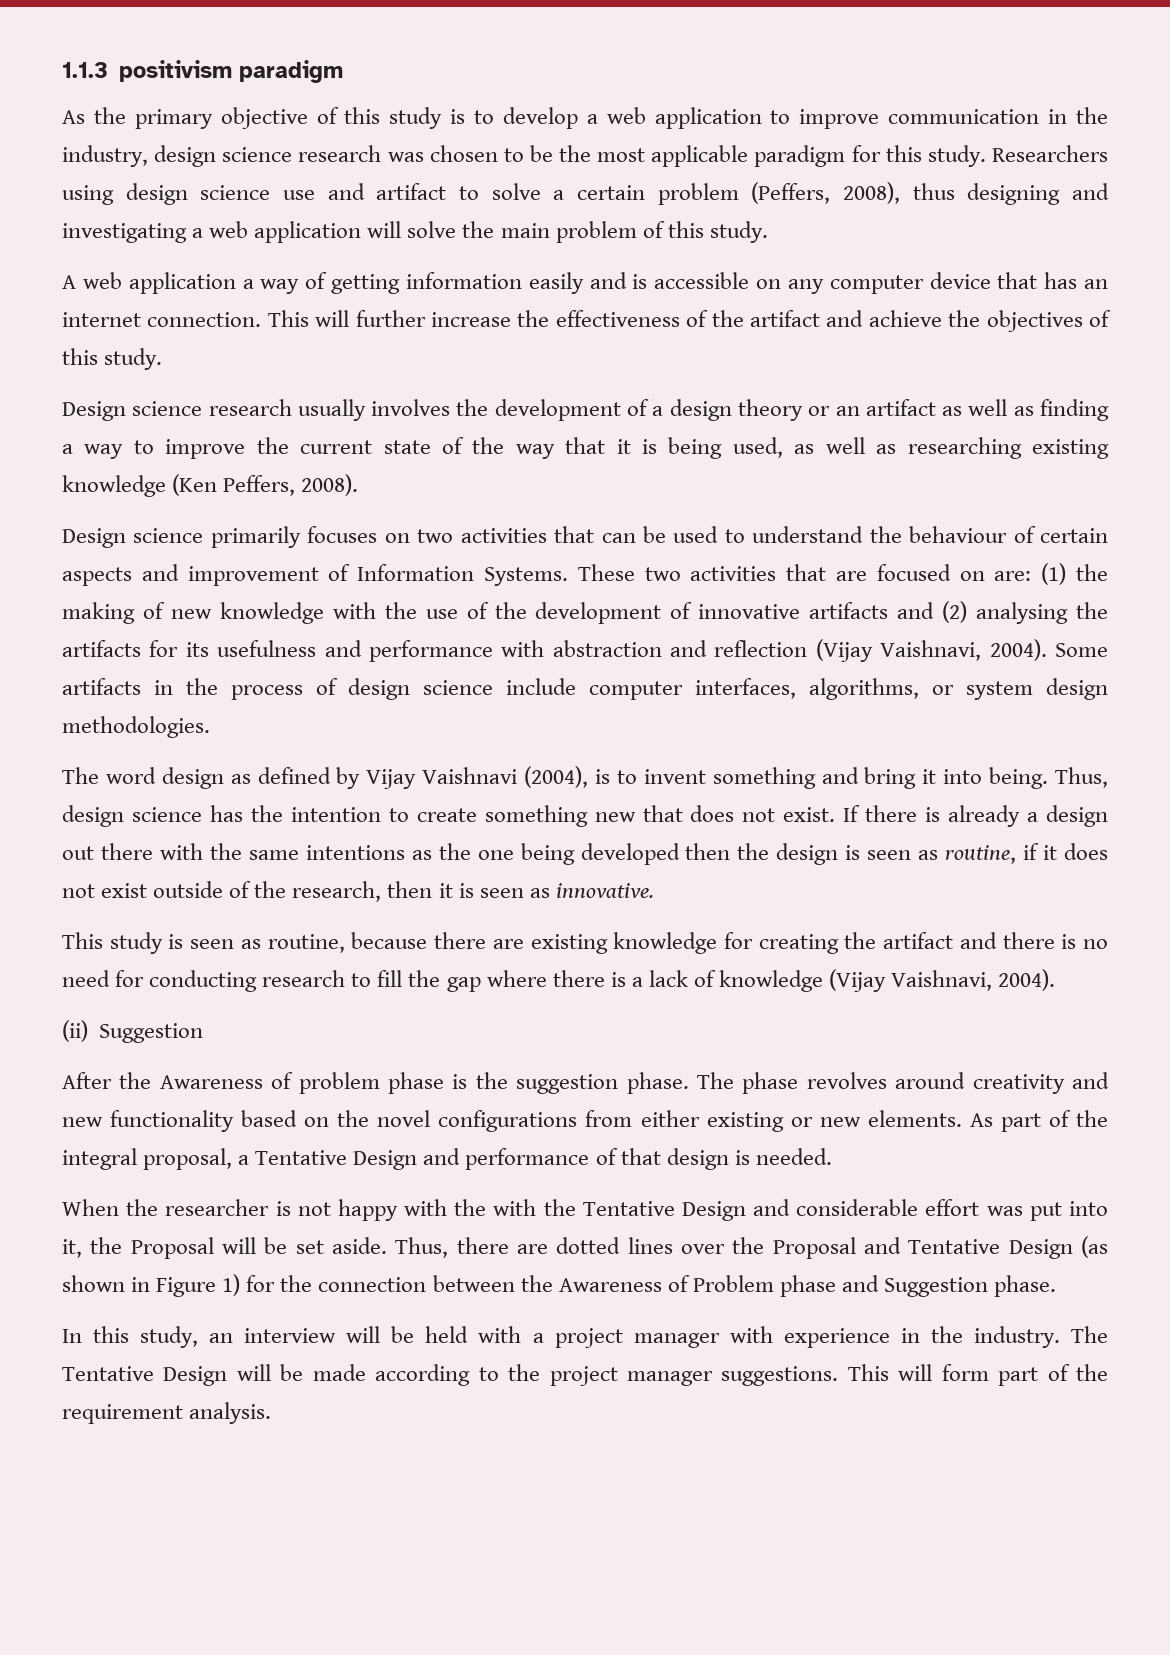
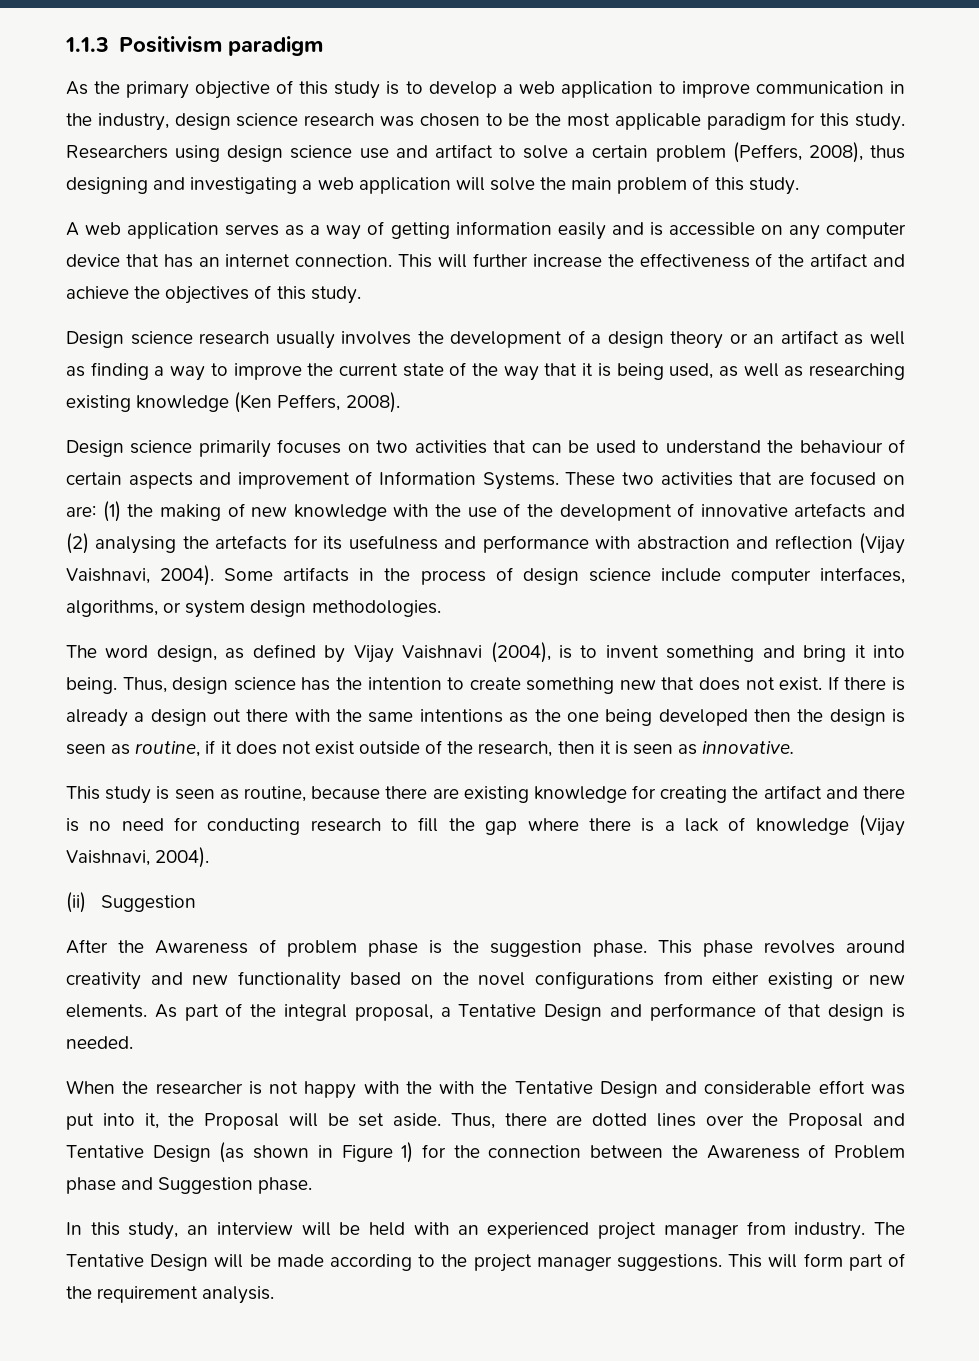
- 1.1.3 positivism paradigm
+ 1.1.3 Positivism paradigm
- A web application a way of getting information easily and is accessible on any computer device that has an internet connection.
+ A web application serves as a way of getting information easily and is accessible on any computer device that has an internet connection.
- These two activities that are focused on are: (1) the making of new knowledge with the use of the development of innovative artifacts and (2) analysing the artifacts for its usefulness and performance with abstraction and reflection (Vijay Vaishnavi, 2004).
+ These two activities that are focused on are: (1) the making of new knowledge with the use of the development of innovative artefacts and (2) analysing the artefacts for its usefulness and performance with abstraction and reflection (Vijay Vaishnavi, 2004).
- The word design as defined by Vijay Vaishnavi (2004), is to invent something and bring it into being.
+ The word design, as defined by Vijay Vaishnavi (2004), is to invent something and bring it into being.
- The phase revolves around creativity and new functionality based on the novel configurations from either existing or new elements.
+ This phase revolves around creativity and new functionality based on the novel configurations from either existing or new elements.
- In this study, an interview will be held with a project manager with experience in the industry.
+ In this study, an interview will be held with an experienced project manager from industry.

